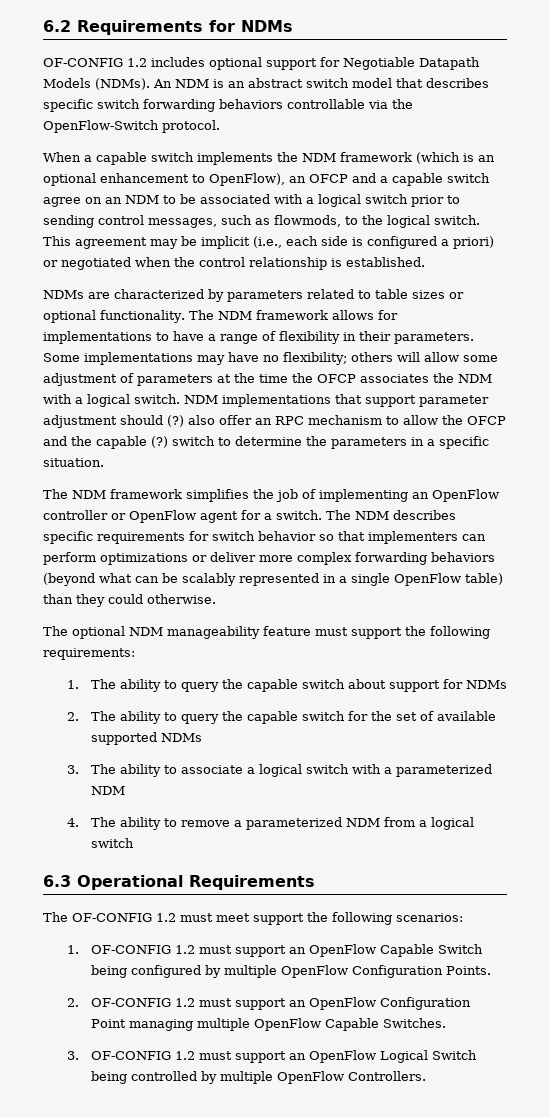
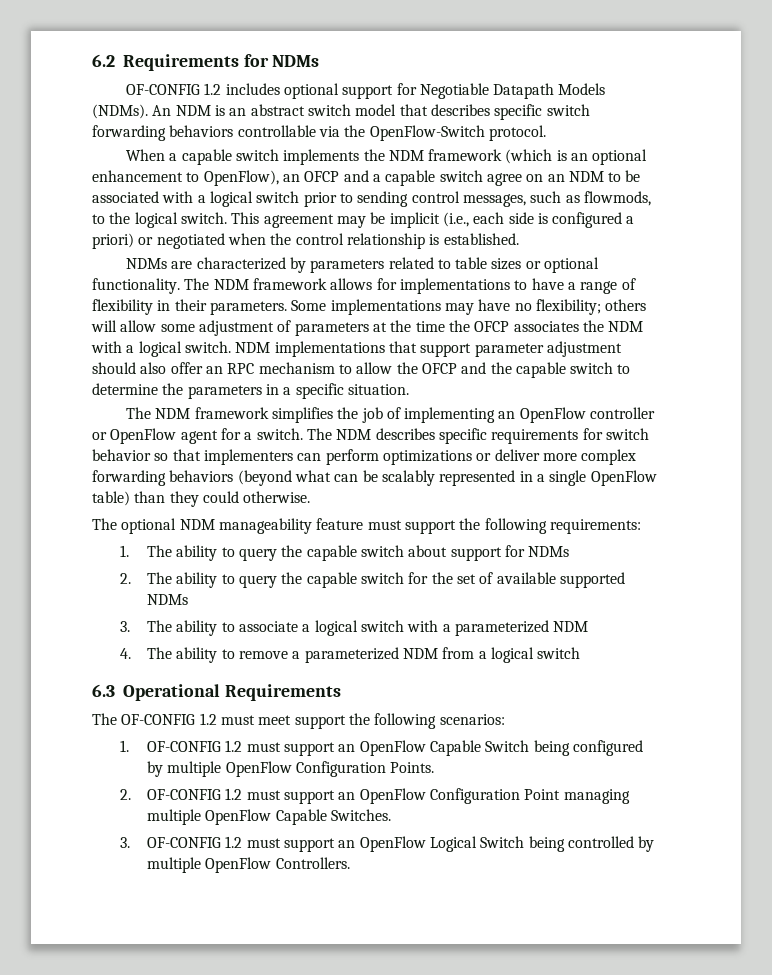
- NDM implementations that support parameter adjustment should (?) also offer an RPC mechanism to allow the OFCP and the capable (?) switch to determine the parameters in a specific situation.
+ NDM implementations that support parameter adjustment should also offer an RPC mechanism to allow the OFCP and the capable switch to determine the parameters in a specific situation.

